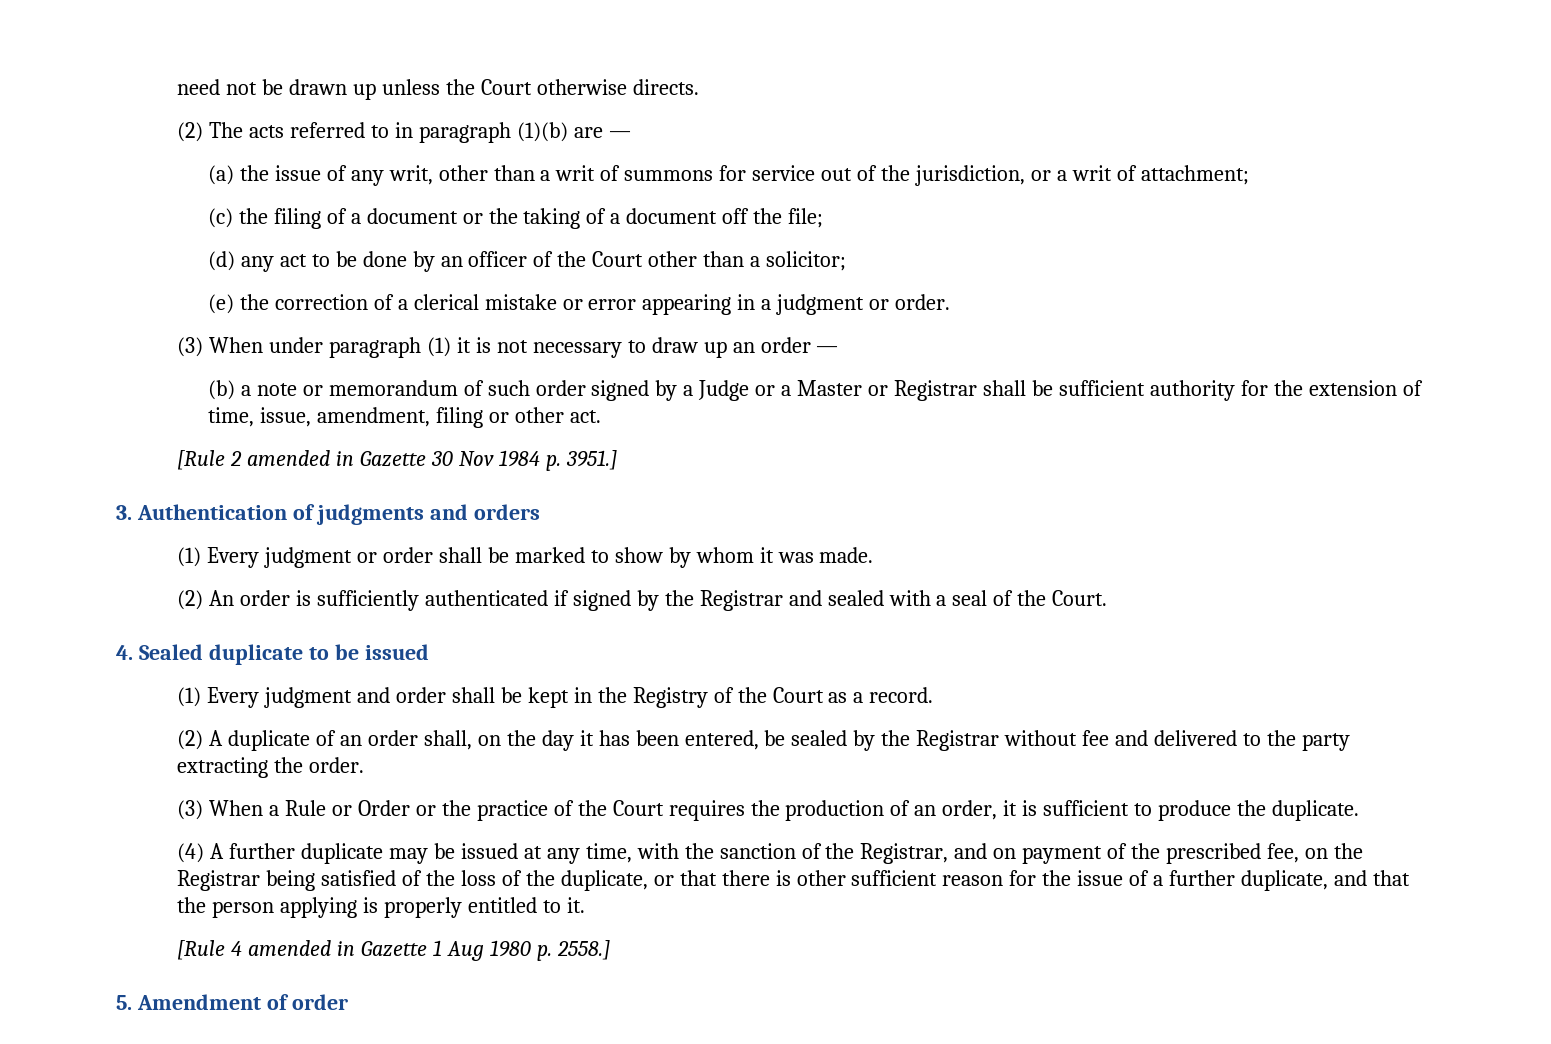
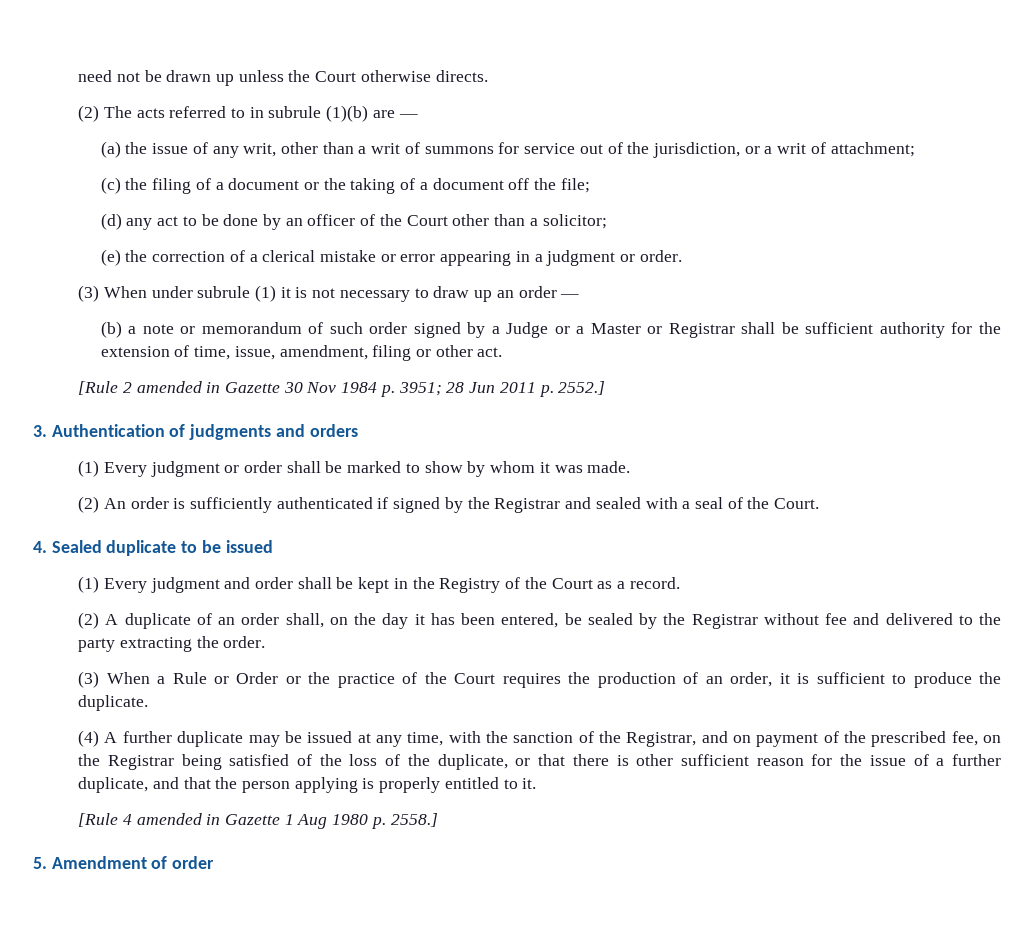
- (2) The acts referred to in paragraph (1)(b) are —
+ (2) The acts referred to in subrule (1)(b) are —
- (3) When under paragraph (1) it is not necessary to draw up an order —
+ (3) When under subrule (1) it is not necessary to draw up an order —
- [Rule 2 amended in Gazette 30 Nov 1984 p. 3951.]
+ [Rule 2 amended in Gazette 30 Nov 1984 p. 3951; 28 Jun 2011 p. 2552.]

